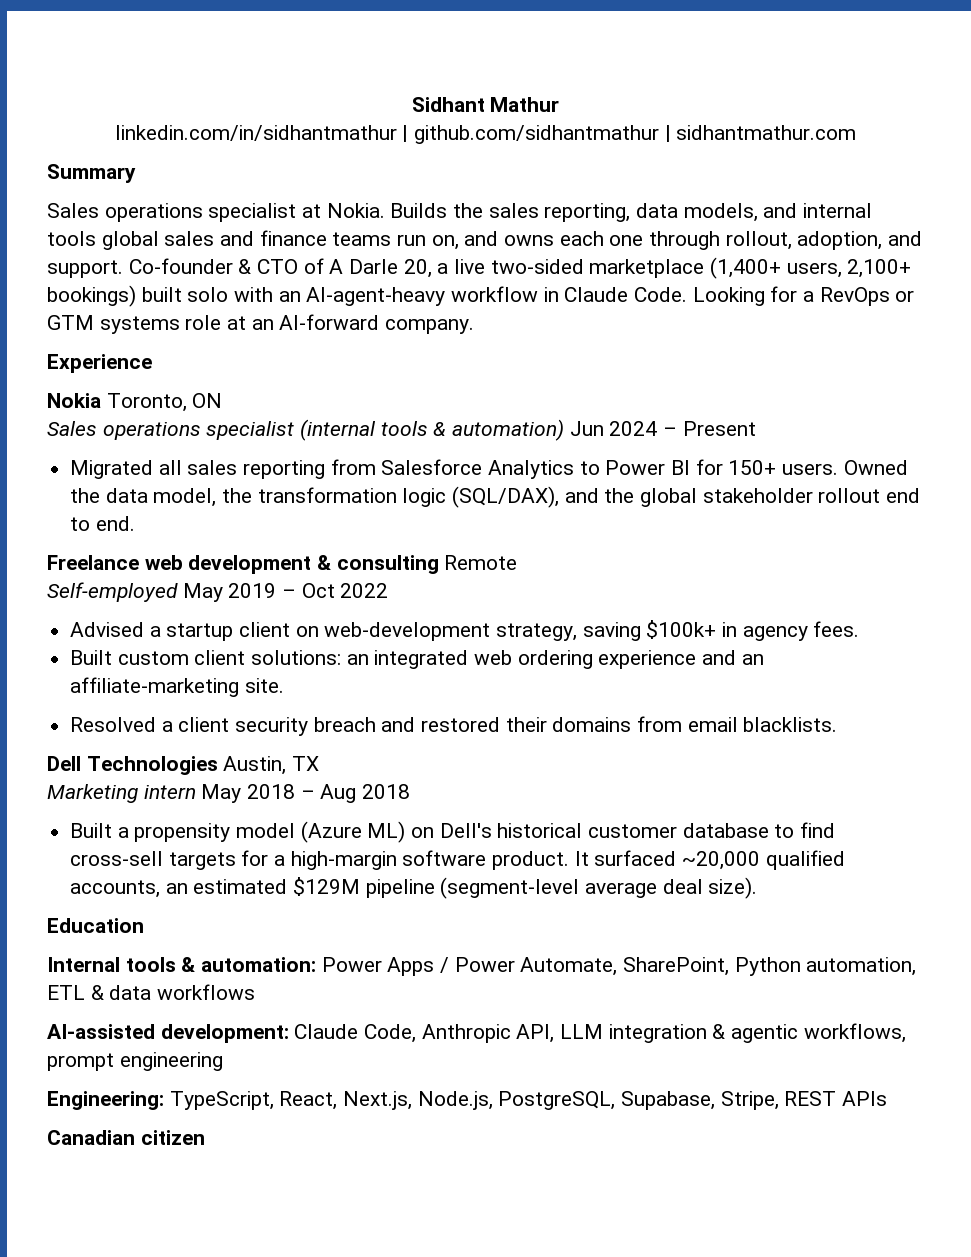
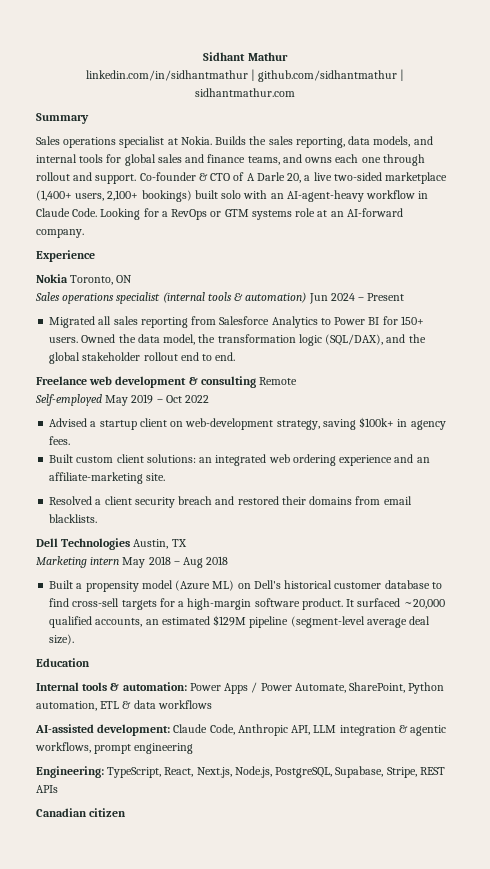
- Builds the sales reporting, data models, and internal tools global sales and finance teams run on, and owns each one through rollout, adoption, and support.
+ Builds the sales reporting, data models, and internal tools for global sales and finance teams, and owns each one through rollout and support.

